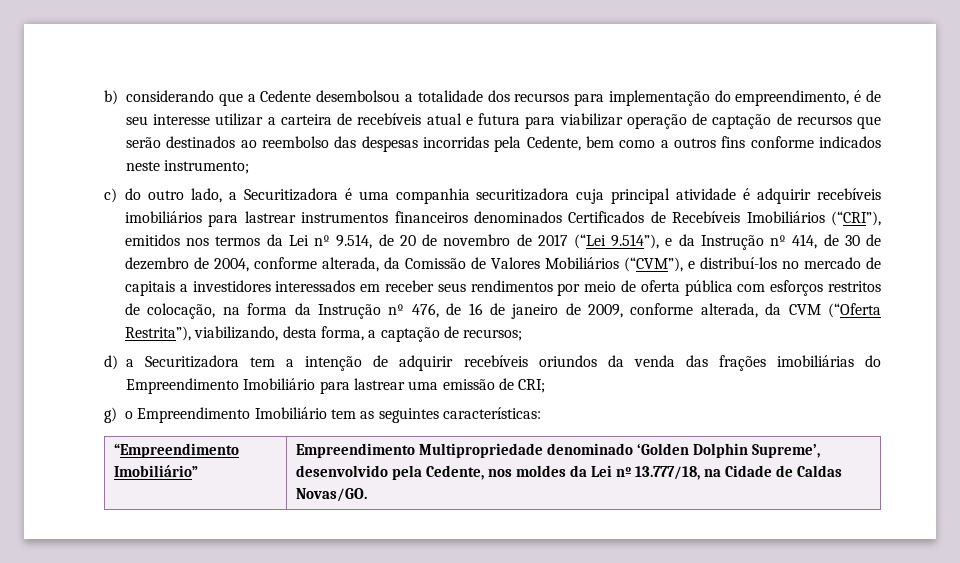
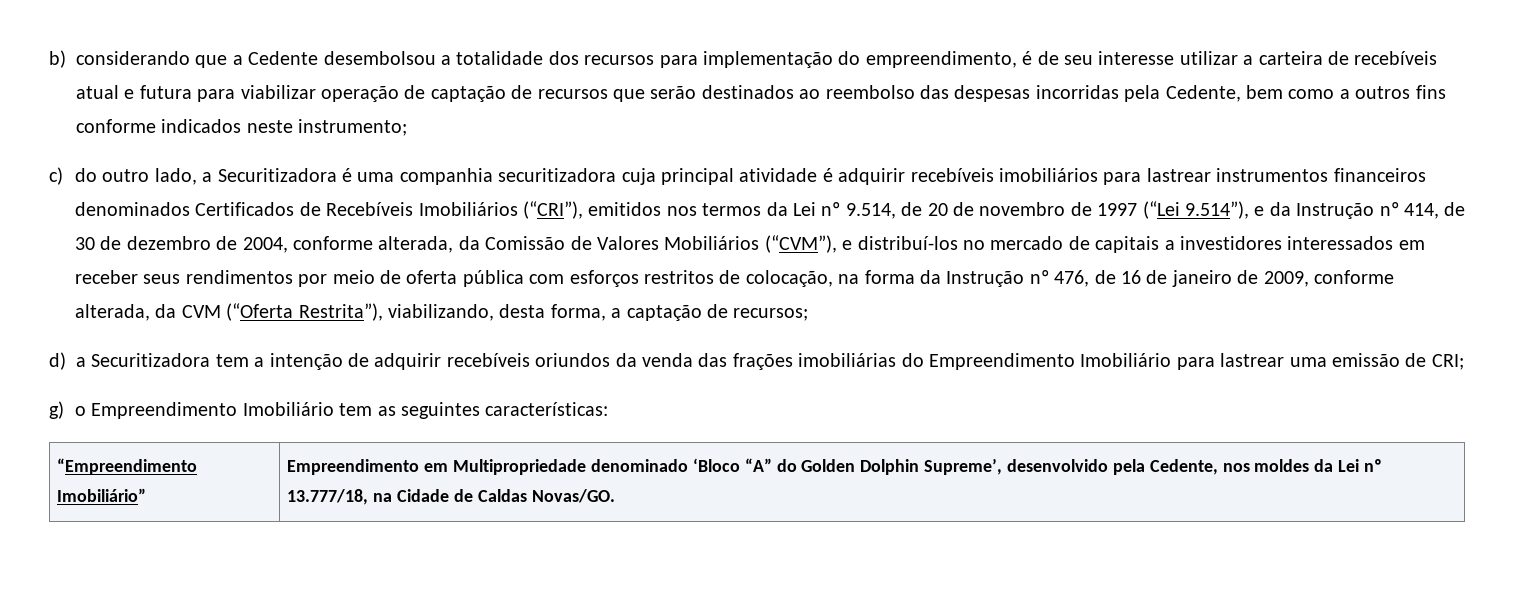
- c) do outro lado, a Securitizadora é uma companhia securitizadora cuja principal atividade é adquirir recebíveis imobiliários para lastrear instrumentos financeiros denominados Certificados de Recebíveis Imobiliários (“CRI”), emitidos nos termos da Lei nº 9.514, de 20 de novembro de 2017 (“Lei 9.514”), e da Instrução nº 414, de 30 de dezembro de 2004, conforme alterada, da Comissão de Valores Mobiliários (“CVM”), e distribuí-los no mercado de capitais a investidores interessados em receber seus rendimentos por meio de oferta pública com esforços restritos de colocação, na forma da Instrução nº 476, de 16 de janeiro de 2009, conforme alterada, da CVM (“Oferta Restrita”), viabilizando, desta forma, a captação de recursos;
+ c) do outro lado, a Securitizadora é uma companhia securitizadora cuja principal atividade é adquirir recebíveis imobiliários para lastrear instrumentos financeiros denominados Certificados de Recebíveis Imobiliários (“CRI”), emitidos nos termos da Lei nº 9.514, de 20 de novembro de 1997 (“Lei 9.514”), e da Instrução nº 414, de 30 de dezembro de 2004, conforme alterada, da Comissão de Valores Mobiliários (“CVM”), e distribuí-los no mercado de capitais a investidores interessados em receber seus rendimentos por meio de oferta pública com esforços restritos de colocação, na forma da Instrução nº 476, de 16 de janeiro de 2009, conforme alterada, da CVM (“Oferta Restrita”), viabilizando, desta forma, a captação de recursos;
- “Empreendimento Imobiliário” | Empreendimento Multipropriedade denominado ‘Golden Dolphin Supreme’, desenvolvido pela Cedente, nos moldes da Lei nº 13.777/18, na Cidade de Caldas Novas/GO.
+ “Empreendimento Imobiliário” | Empreendimento em Multipropriedade denominado ‘Bloco “A” do Golden Dolphin Supreme’, desenvolvido pela Cedente, nos moldes da Lei nº 13.777/18, na Cidade de Caldas Novas/GO.

